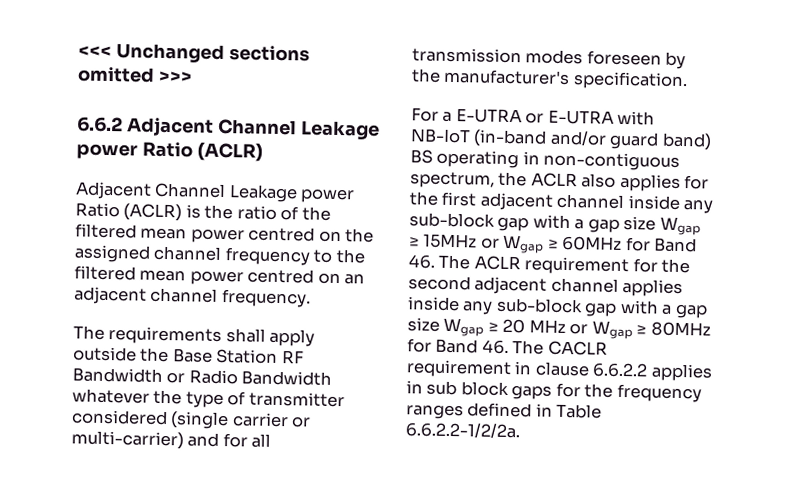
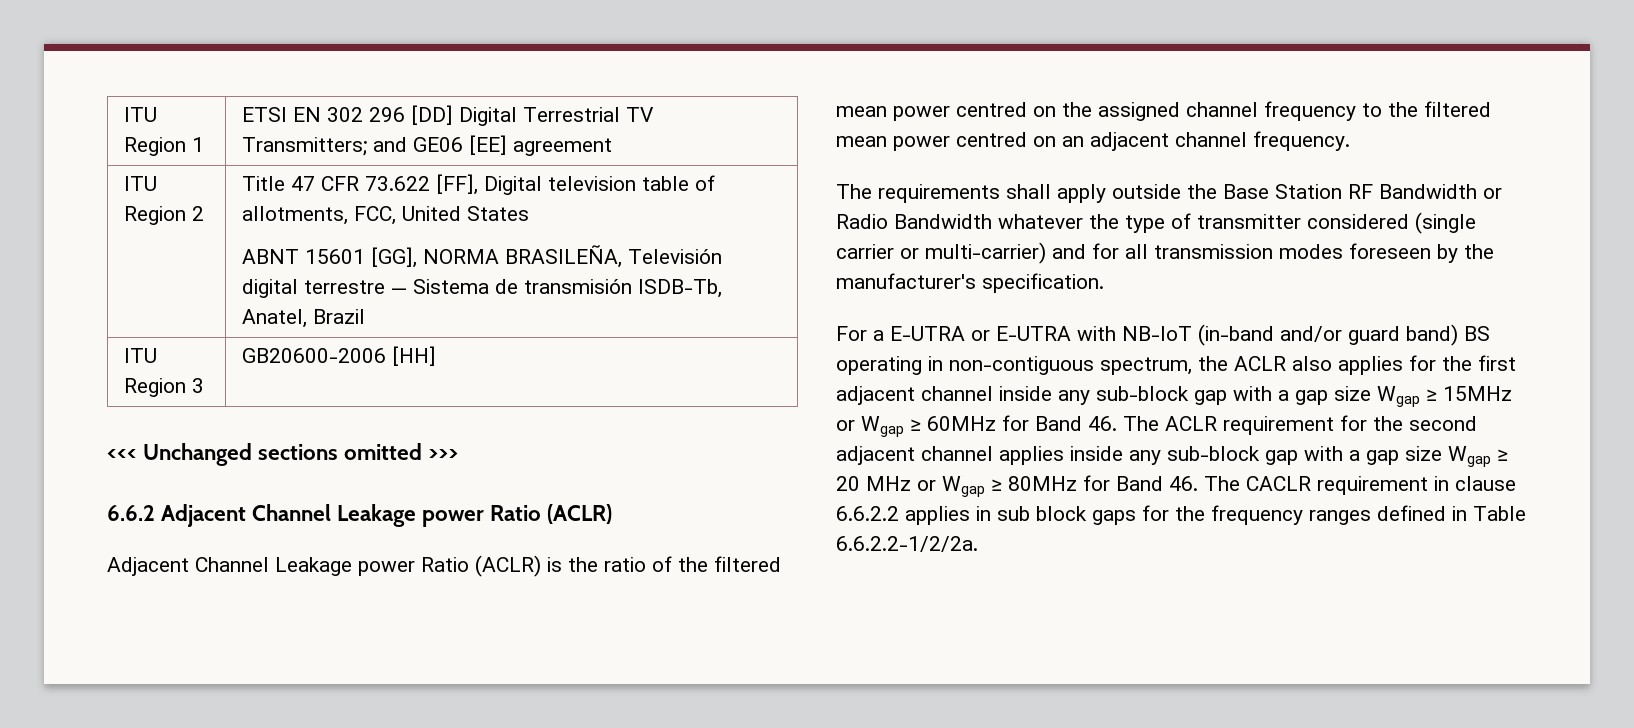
+ ITU Region 1 | ETSI EN 302 296 [DD] Digital Terrestrial TV Transmitters; and GE06 [EE] agreement
+ ITU Region 2 | Title 47 CFR 73.622 [FF], Digital television table of allotments, FCC, United States
+ ABNT 15601 [GG], NORMA BRASILEÑA, Televisión digital terrestre — Sistema de transmisión ISDB-Tb, Anatel, Brazil
+ ITU Region 3 | GB20600-2006 [HH]

